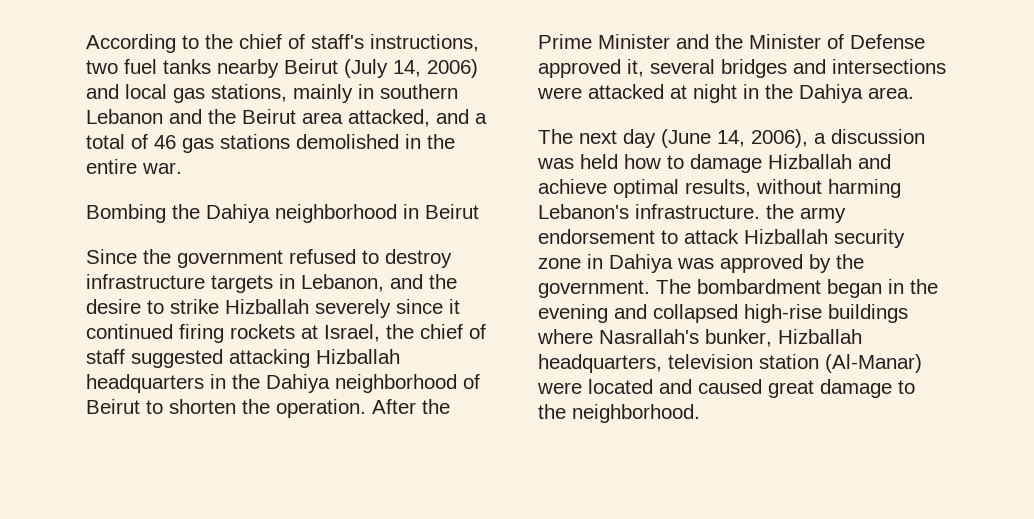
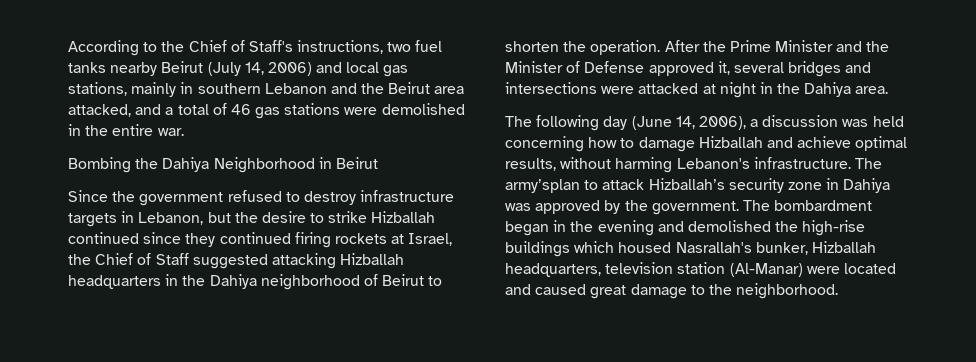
- According to the chief of staff's instructions, two fuel tanks nearby Beirut (July 14, 2006) and local gas stations, mainly in southern Lebanon and the Beirut area attacked, and a total of 46 gas stations demolished in the entire war.
+ According to the Chief of Staff's instructions, two fuel tanks nearby Beirut (July 14, 2006) and local gas stations, mainly in southern Lebanon and the Beirut area attacked, and a total of 46 gas stations were demolished in the entire war.
- Bombing the Dahiya neighborhood in Beirut
+ Bombing the Dahiya Neighborhood in Beirut
- Since the government refused to destroy infrastructure targets in Lebanon, and the desire to strike Hizballah severely since it continued firing rockets at Israel, the chief of staff suggested attacking Hizballah headquarters in the Dahiya neighborhood of Beirut to shorten the operation.
+ Since the government refused to destroy infrastructure targets in Lebanon, but the desire to strike Hizballah continued since they continued firing rockets at Israel, the Chief of Staff suggested attacking Hizballah headquarters in the Dahiya neighborhood of Beirut to shorten the operation.
- The next day (June 14, 2006), a discussion was held how to damage Hizballah and achieve optimal results, without harming Lebanon's infrastructure. the army endorsement to attack Hizballah security zone in Dahiya was approved by the government.
+ The following day (June 14, 2006), a discussion was held concerning how to damage Hizballah and achieve optimal results, without harming Lebanon's infrastructure. The army’splan to attack Hizballah’s security zone in Dahiya was approved by the government.
- The bombardment began in the evening and collapsed high-rise buildings where Nasrallah's bunker, Hizballah headquarters, television station (Al-Manar) were located and caused great damage to the neighborhood.
+ The bombardment began in the evening and demolished the high-rise buildings which housed Nasrallah's bunker, Hizballah headquarters, television station (Al-Manar) were located and caused great damage to the neighborhood.

